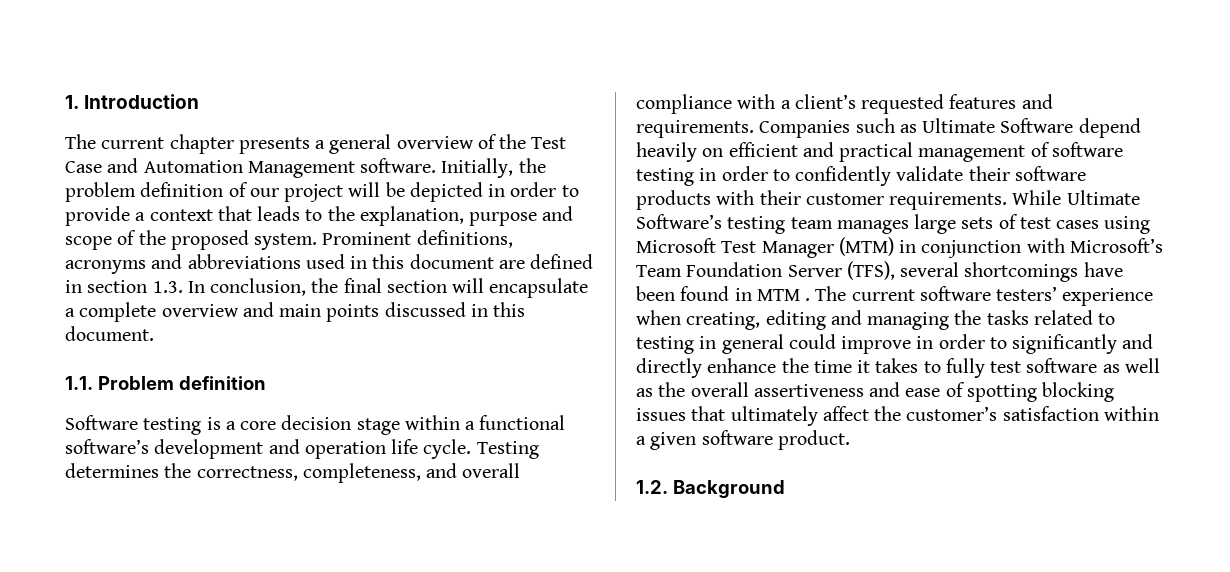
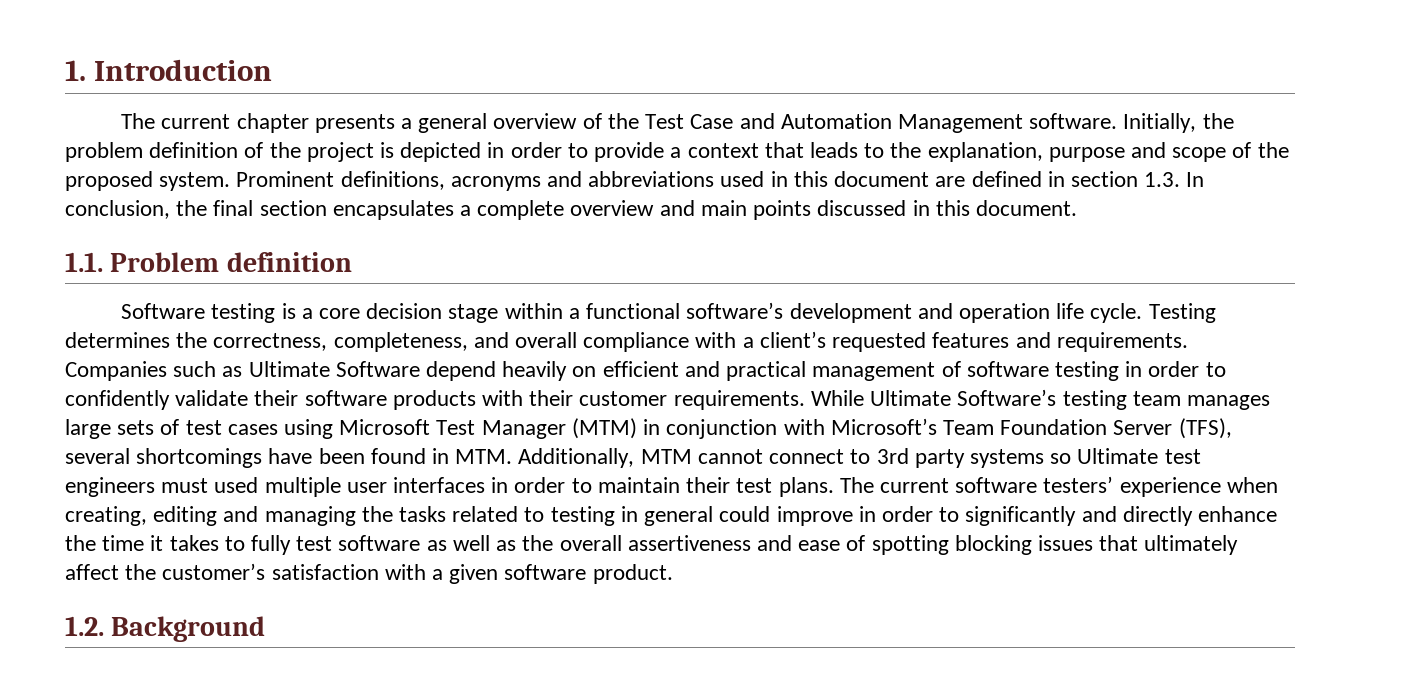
- Initially, the problem definition of our project will be depicted in order to provide a context that leads to the explanation, purpose and scope of the proposed system.
+ Initially, the problem definition of the project is depicted in order to provide a context that leads to the explanation, purpose and scope of the proposed system.
- Prominent definitions, acronyms and abbreviations used in this document are defined in section 1.3. In conclusion, the final section will encapsulate a complete overview and main points discussed in this document.
+ Prominent definitions, acronyms and abbreviations used in this document are defined in section 1.3. In conclusion, the final section encapsulates a complete overview and main points discussed in this document.
- While Ultimate Software’s testing team manages large sets of test cases using Microsoft Test Manager (MTM) in conjunction with Microsoft’s Team Foundation Server (TFS), several shortcomings have been found in MTM .
+ While Ultimate Software’s testing team manages large sets of test cases using Microsoft Test Manager (MTM) in conjunction with Microsoft’s Team Foundation Server (TFS), several shortcomings have been found in MTM. Additionally, MTM cannot connect to 3rd party systems so Ultimate test engineers must used multiple user interfaces in order to maintain their test plans.
- The current software testers’ experience when creating, editing and managing the tasks related to testing in general could improve in order to significantly and directly enhance the time it takes to fully test software as well as the overall assertiveness and ease of spotting blocking issues that ultimately affect the customer’s satisfaction within a given software product.
+ The current software testers’ experience when creating, editing and managing the tasks related to testing in general could improve in order to significantly and directly enhance the time it takes to fully test software as well as the overall assertiveness and ease of spotting blocking issues that ultimately affect the customer’s satisfaction with a given software product.

